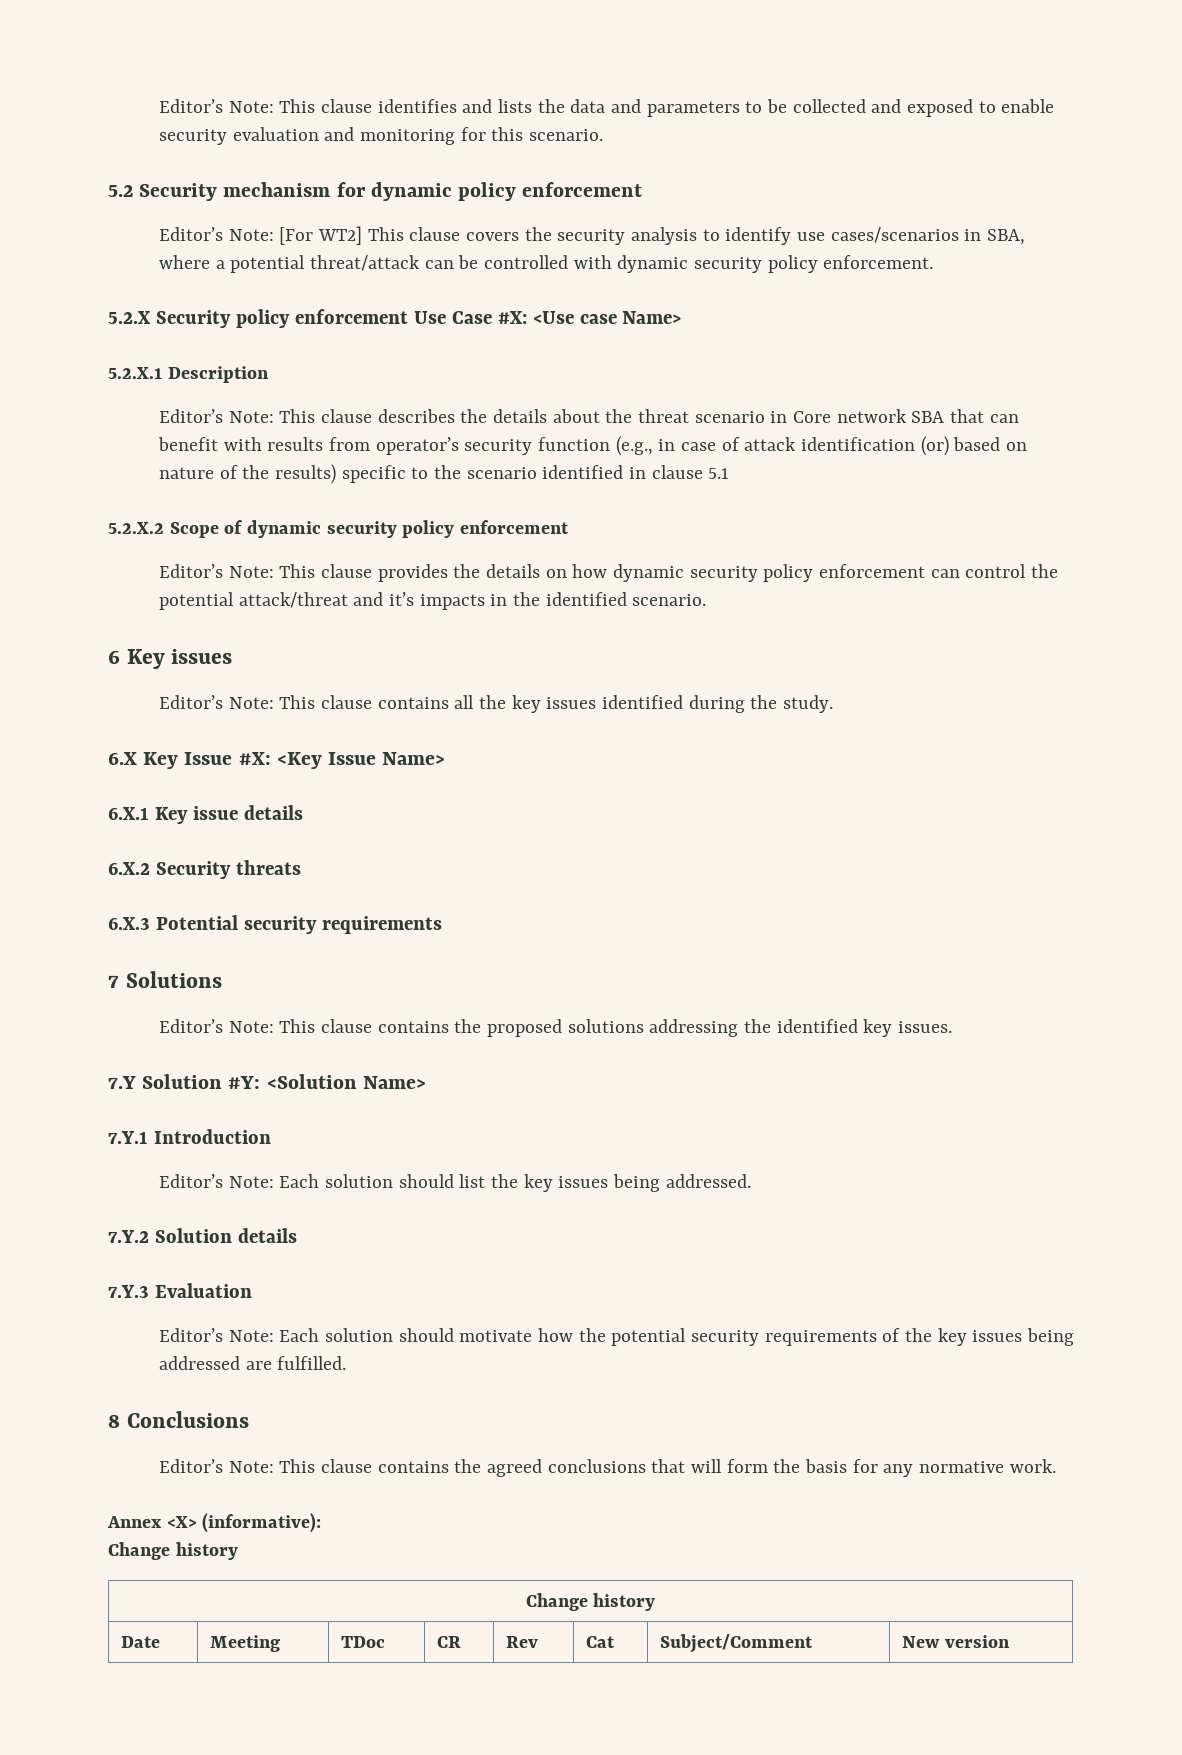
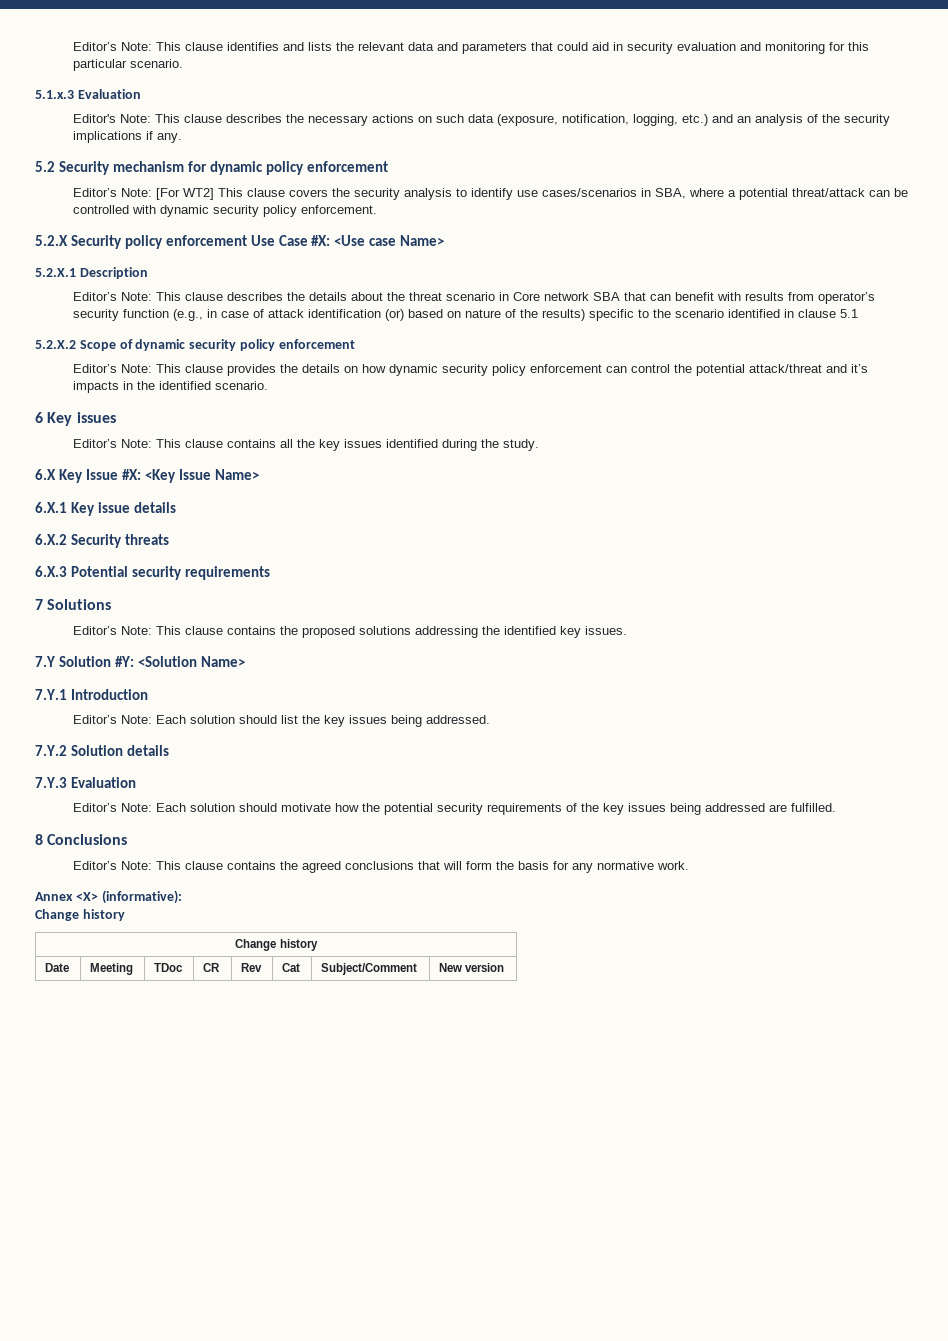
- Editor’s Note: This clause identifies and lists the data and parameters to be collected and exposed to enable security evaluation and monitoring for this scenario.
+ Editor’s Note: This clause identifies and lists the relevant data and parameters that could aid in security evaluation and monitoring for this particular scenario.
+ 5.1.x.3 Evaluation
+ Editor's Note: This clause describes the necessary actions on such data (exposure, notification, logging, etc.) and an analysis of the security implications if any.

